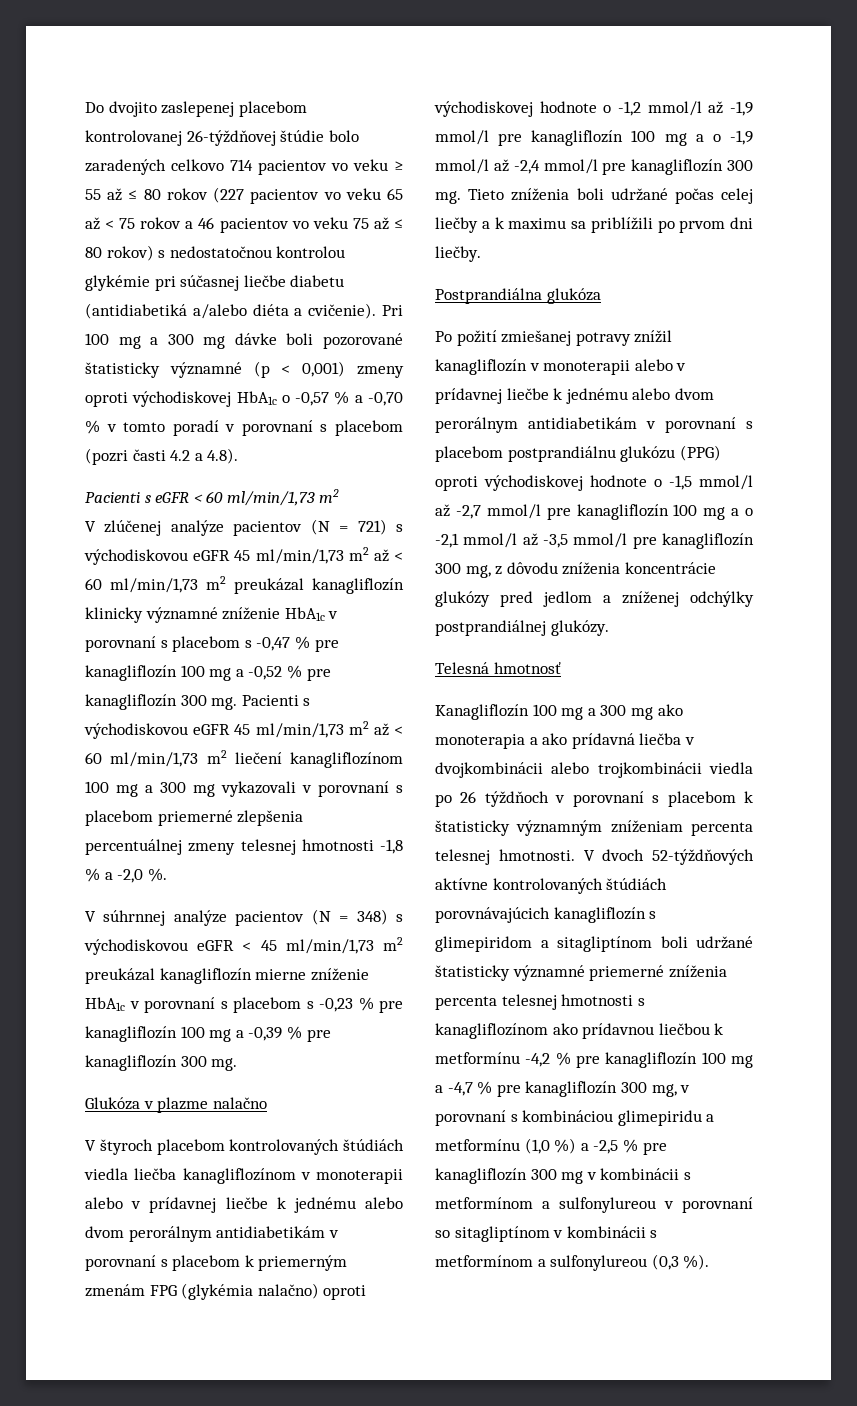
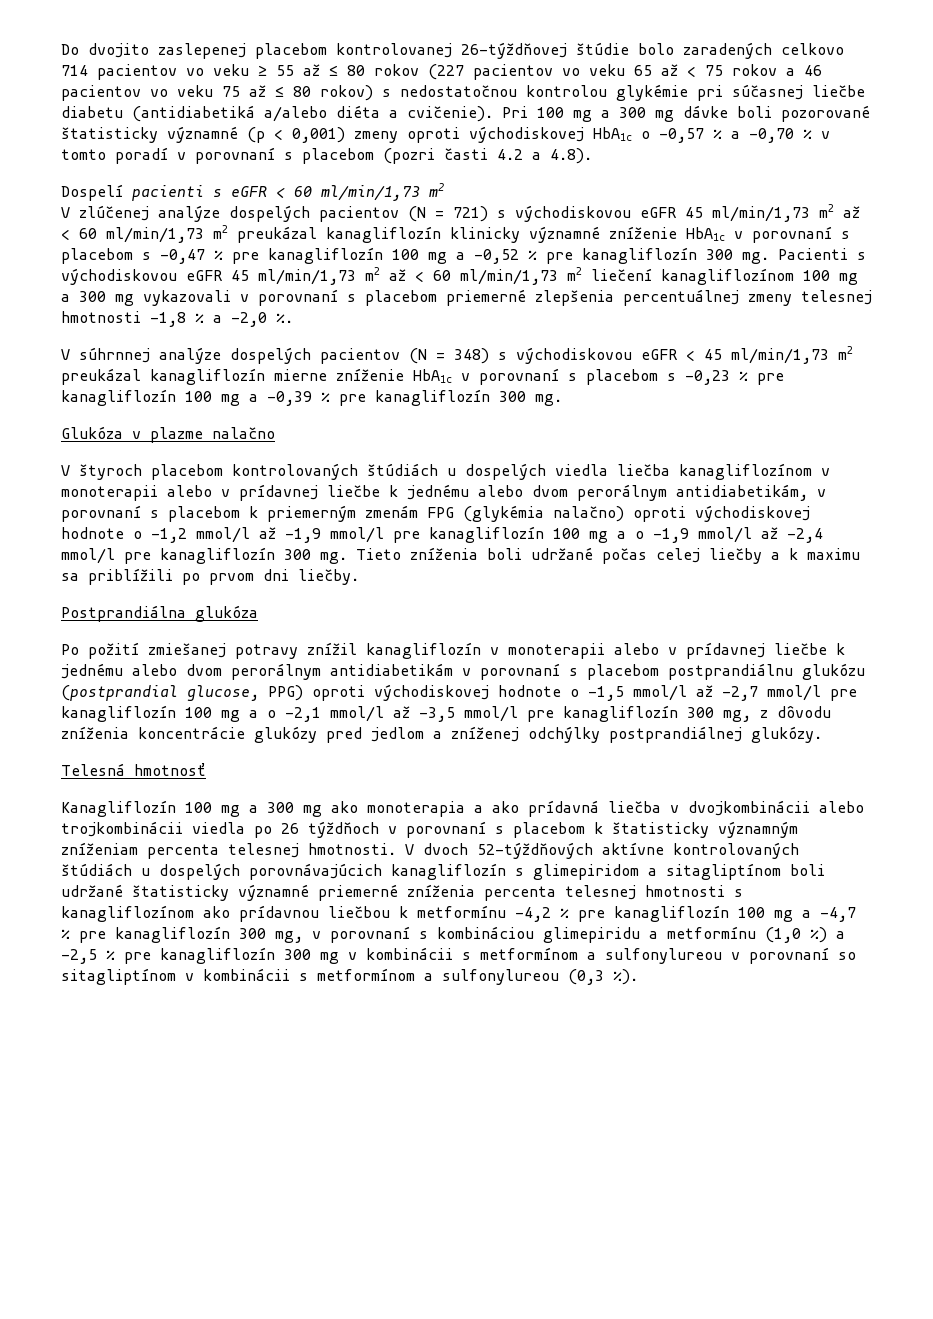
- Pacienti s eGFR < 60 ml/min/1,73 m2
+ Dospelí pacienti s eGFR < 60 ml/min/1,73 m2
- V zlúčenej analýze pacientov (N = 721) s východiskovou eGFR 45 ml/min/1,73 m2 až < 60 ml/min/1,73 m2 preukázal kanagliflozín klinicky významné zníženie HbA1c v porovnaní s placebom s -0,47 % pre kanagliflozín 100 mg a -0,52 % pre kanagliflozín 300 mg.
+ V zlúčenej analýze dospelých pacientov (N = 721) s východiskovou eGFR 45 ml/min/1,73 m2 až < 60 ml/min/1,73 m2 preukázal kanagliflozín klinicky významné zníženie HbA1c v porovnaní s placebom s -0,47 % pre kanagliflozín 100 mg a -0,52 % pre kanagliflozín 300 mg.
- V súhrnnej analýze pacientov (N = 348) s východiskovou eGFR < 45 ml/min/1,73 m2 preukázal kanagliflozín mierne zníženie HbA1c v porovnaní s placebom s -0,23 % pre kanagliflozín 100 mg a -0,39 % pre kanagliflozín 300 mg.
+ V súhrnnej analýze dospelých pacientov (N = 348) s východiskovou eGFR < 45 ml/min/1,73 m2 preukázal kanagliflozín mierne zníženie HbA1c v porovnaní s placebom s -0,23 % pre kanagliflozín 100 mg a -0,39 % pre kanagliflozín 300 mg.
- V štyroch placebom kontrolovaných štúdiách viedla liečba kanagliflozínom v monoterapii alebo v prídavnej liečbe k jednému alebo dvom perorálnym antidiabetikám v porovnaní s placebom k priemerným zmenám FPG (glykémia nalačno) oproti východiskovej hodnote o -1,2 mmol/l až -1,9 mmol/l pre kanagliflozín 100 mg a o -1,9 mmol/l až -2,4 mmol/l pre kanagliflozín 300 mg.
+ V štyroch placebom kontrolovaných štúdiách u dospelých viedla liečba kanagliflozínom v monoterapii alebo v prídavnej liečbe k jednému alebo dvom perorálnym antidiabetikám, v porovnaní s placebom k priemerným zmenám FPG (glykémia nalačno) oproti východiskovej hodnote o -1,2 mmol/l až -1,9 mmol/l pre kanagliflozín 100 mg a o -1,9 mmol/l až -2,4 mmol/l pre kanagliflozín 300 mg.
- Po požití zmiešanej potravy znížil kanagliflozín v monoterapii alebo v prídavnej liečbe k jednému alebo dvom perorálnym antidiabetikám v porovnaní s placebom postprandiálnu glukózu (PPG) oproti východiskovej hodnote o -1,5 mmol/l až -2,7 mmol/l pre kanagliflozín 100 mg a o -2,1 mmol/l až -3,5 mmol/l pre kanagliflozín 300 mg, z dôvodu zníženia koncentrácie glukózy pred jedlom a zníženej odchýlky postprandiálnej glukózy.
+ Po požití zmiešanej potravy znížil kanagliflozín v monoterapii alebo v prídavnej liečbe k jednému alebo dvom perorálnym antidiabetikám v porovnaní s placebom postprandiálnu glukózu (postprandial glucose, PPG) oproti východiskovej hodnote o -1,5 mmol/l až -2,7 mmol/l pre kanagliflozín 100 mg a o -2,1 mmol/l až -3,5 mmol/l pre kanagliflozín 300 mg, z dôvodu zníženia koncentrácie glukózy pred jedlom a zníženej odchýlky postprandiálnej glukózy.
- V dvoch 52-týždňových aktívne kontrolovaných štúdiách porovnávajúcich kanagliflozín s glimepiridom a sitagliptínom boli udržané štatisticky významné priemerné zníženia percenta telesnej hmotnosti s kanagliflozínom ako prídavnou liečbou k metformínu -4,2 % pre kanagliflozín 100 mg a -4,7 % pre kanagliflozín 300 mg, v porovnaní s kombináciou glimepiridu a metformínu (1,0 %) a -2,5 % pre kanagliflozín 300 mg v kombinácii s metformínom a sulfonylureou v porovnaní so sitagliptínom v kombinácii s metformínom a sulfonylureou (0,3 %).
+ V dvoch 52-týždňových aktívne kontrolovaných štúdiách u dospelých porovnávajúcich kanagliflozín s glimepiridom a sitagliptínom boli udržané štatisticky významné priemerné zníženia percenta telesnej hmotnosti s kanagliflozínom ako prídavnou liečbou k metformínu -4,2 % pre kanagliflozín 100 mg a -4,7 % pre kanagliflozín 300 mg, v porovnaní s kombináciou glimepiridu a metformínu (1,0 %) a -2,5 % pre kanagliflozín 300 mg v kombinácii s metformínom a sulfonylureou v porovnaní so sitagliptínom v kombinácii s metformínom a sulfonylureou (0,3 %).

